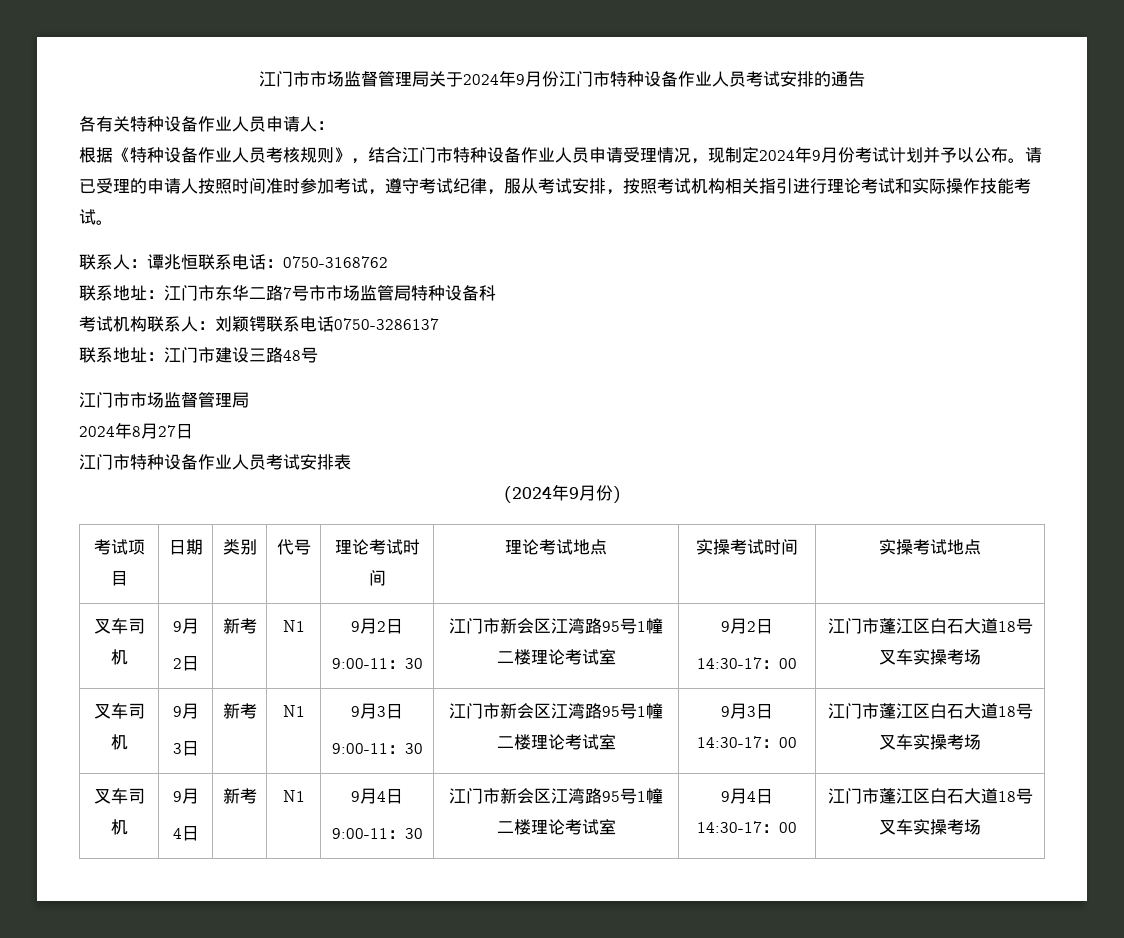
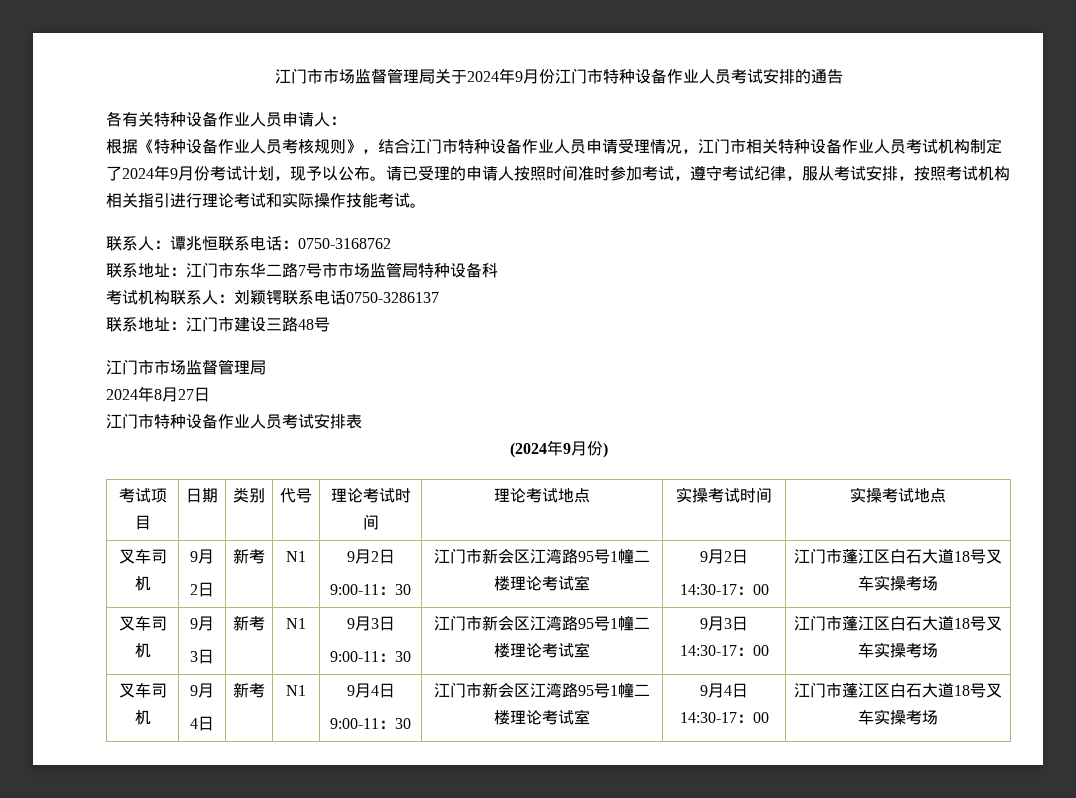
- 根据《特种设备作业人员考核规则》，结合江门市特种设备作业人员申请受理情况，现制定2024年9月份考试计划并予以公布。
+ 根据《特种设备作业人员考核规则》，结合江门市特种设备作业人员申请受理情况，江门市相关特种设备作业人员考试机构制定了2024年9月份考试计划，现予以公布。

